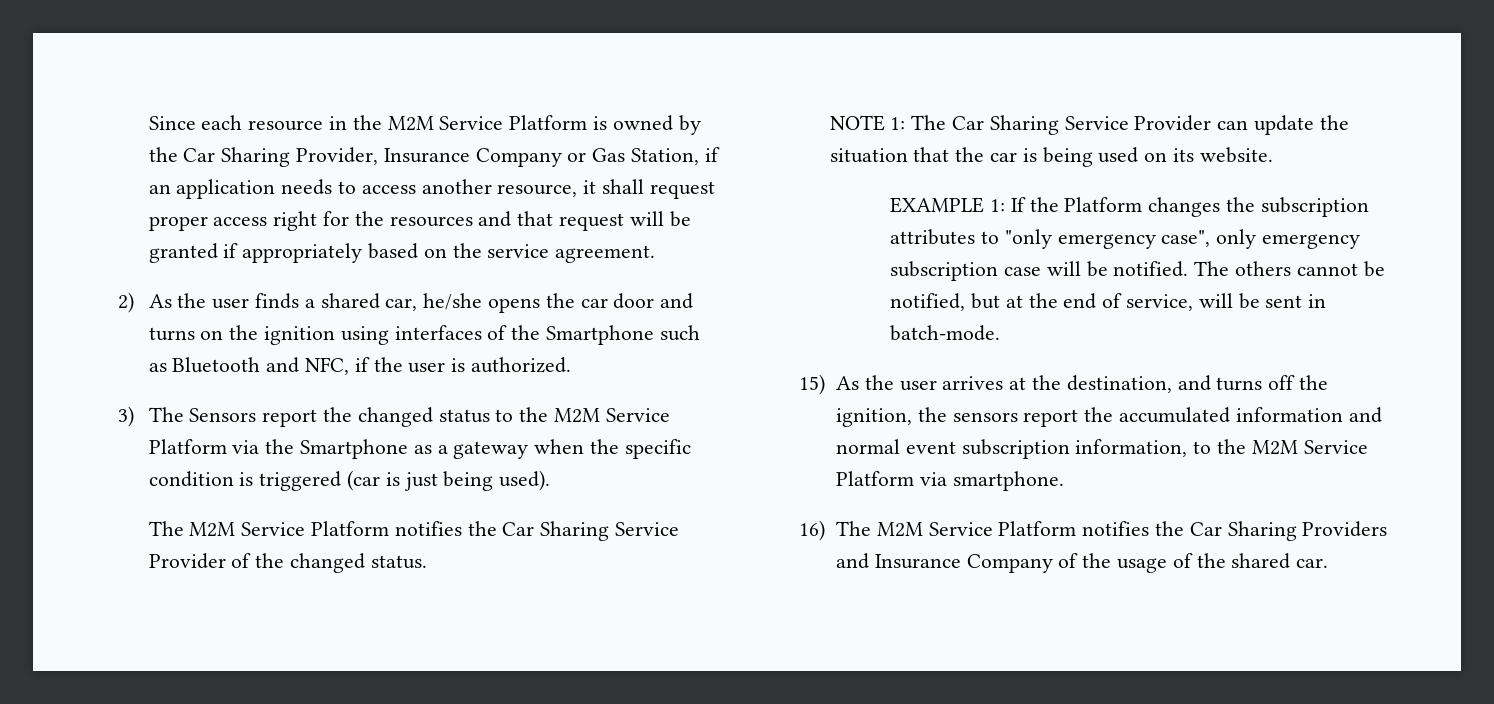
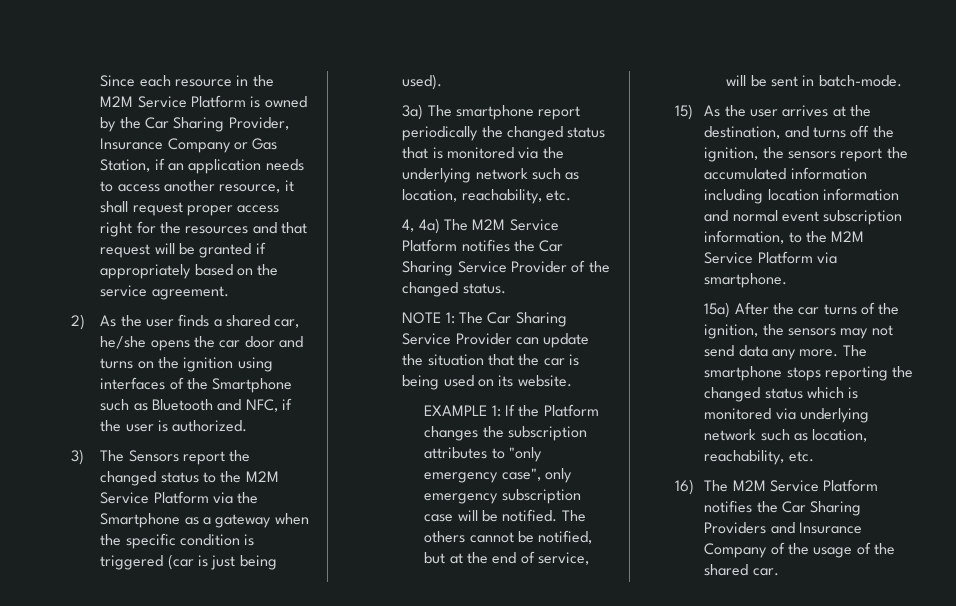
- The M2M Service Platform notifies the Car Sharing Service Provider of the changed status.
+ 3a) The smartphone report periodically the changed status that is monitored via the underlying network such as location, reachability, etc.
+ 4, 4a) The M2M Service Platform notifies the Car Sharing Service Provider of the changed status.
- 15) As the user arrives at the destination, and turns off the ignition, the sensors report the accumulated information and normal event subscription information, to the M2M Service Platform via smartphone.
+ 15) As the user arrives at the destination, and turns off the ignition, the sensors report the accumulated information including location information and normal event subscription information, to the M2M Service Platform via smartphone.
+ 15a) After the car turns of the ignition, the sensors may not send data any more. The smartphone stops reporting the changed status which is monitored via underlying network such as location, reachability, etc.

